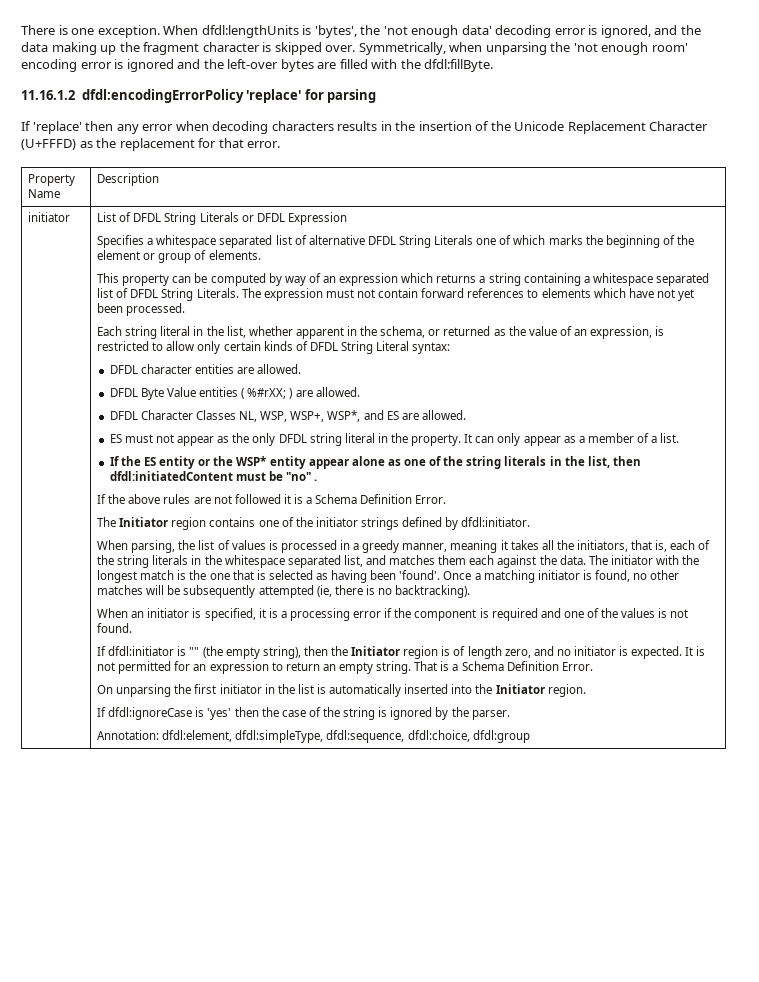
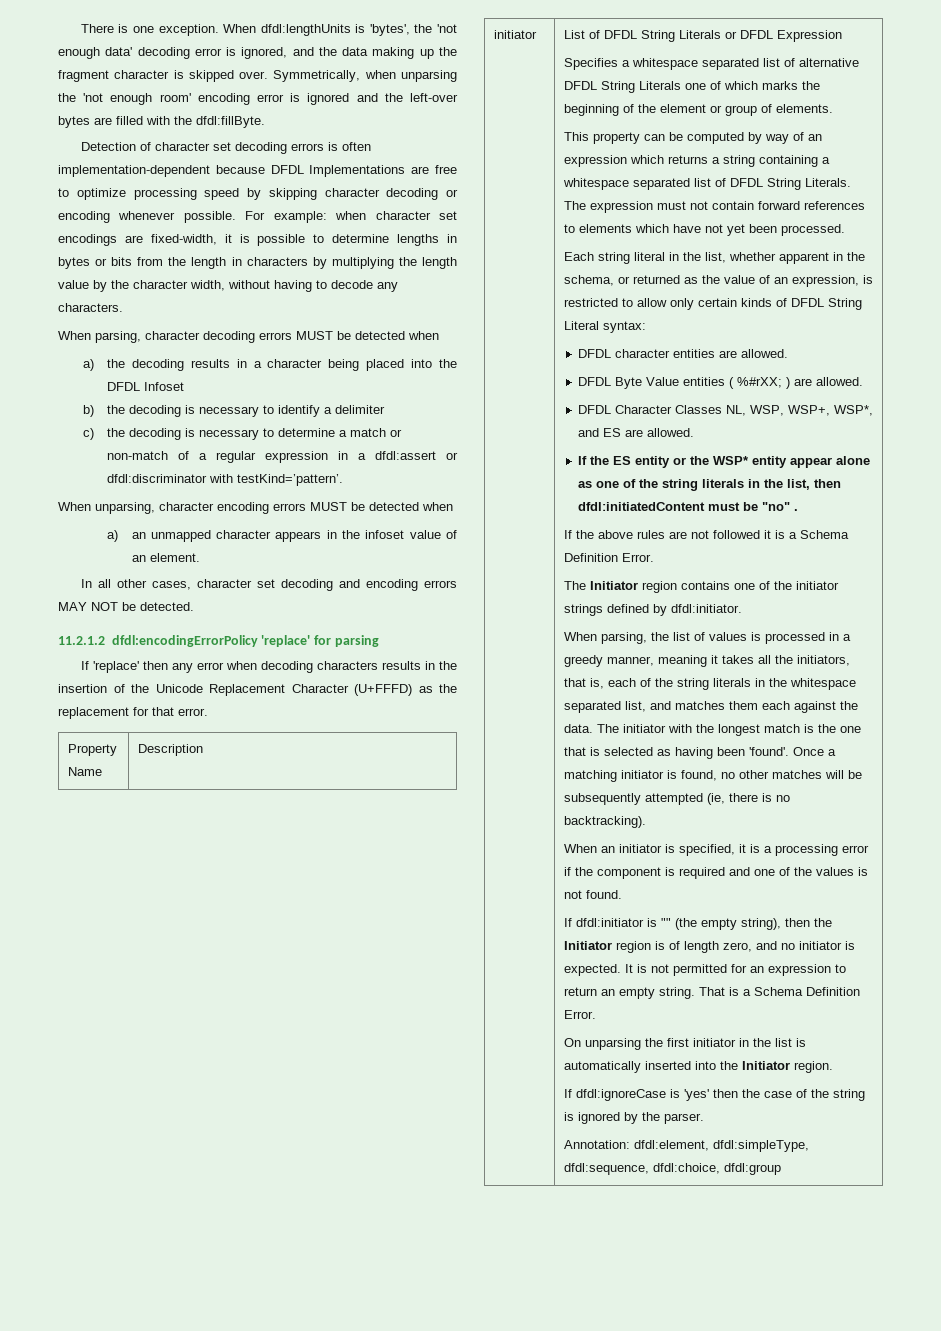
- 11.16.1.2 dfdl:encodingErrorPolicy 'replace' for parsing
+ Detection of character set decoding errors is often implementation-dependent because DFDL Implementations are free to optimize processing speed by skipping character decoding or encoding whenever possible. For example: when character set encodings are fixed-width, it is possible to determine lengths in bytes or bits from the length in characters by multiplying the length value by the character width, without having to decode any characters.
+ When parsing, character decoding errors MUST be detected when
+ a) the decoding results in a character being placed into the DFDL Infoset
+ b) the decoding is necessary to identify a delimiter
+ c) the decoding is necessary to determine a match or non-match of a regular expression in a dfdl:assert or dfdl:discriminator with testKind=’pattern’.
+ When unparsing, character encoding errors MUST be detected when
+ a) an unmapped character appears in the infoset value of an element.
+ In all other cases, character set decoding and encoding errors MAY NOT be detected.
+ 11.2.1.2 dfdl:encodingErrorPolicy 'replace' for parsing
- ES must not appear as the only DFDL string literal in the property. It can only appear as a member of a list.

